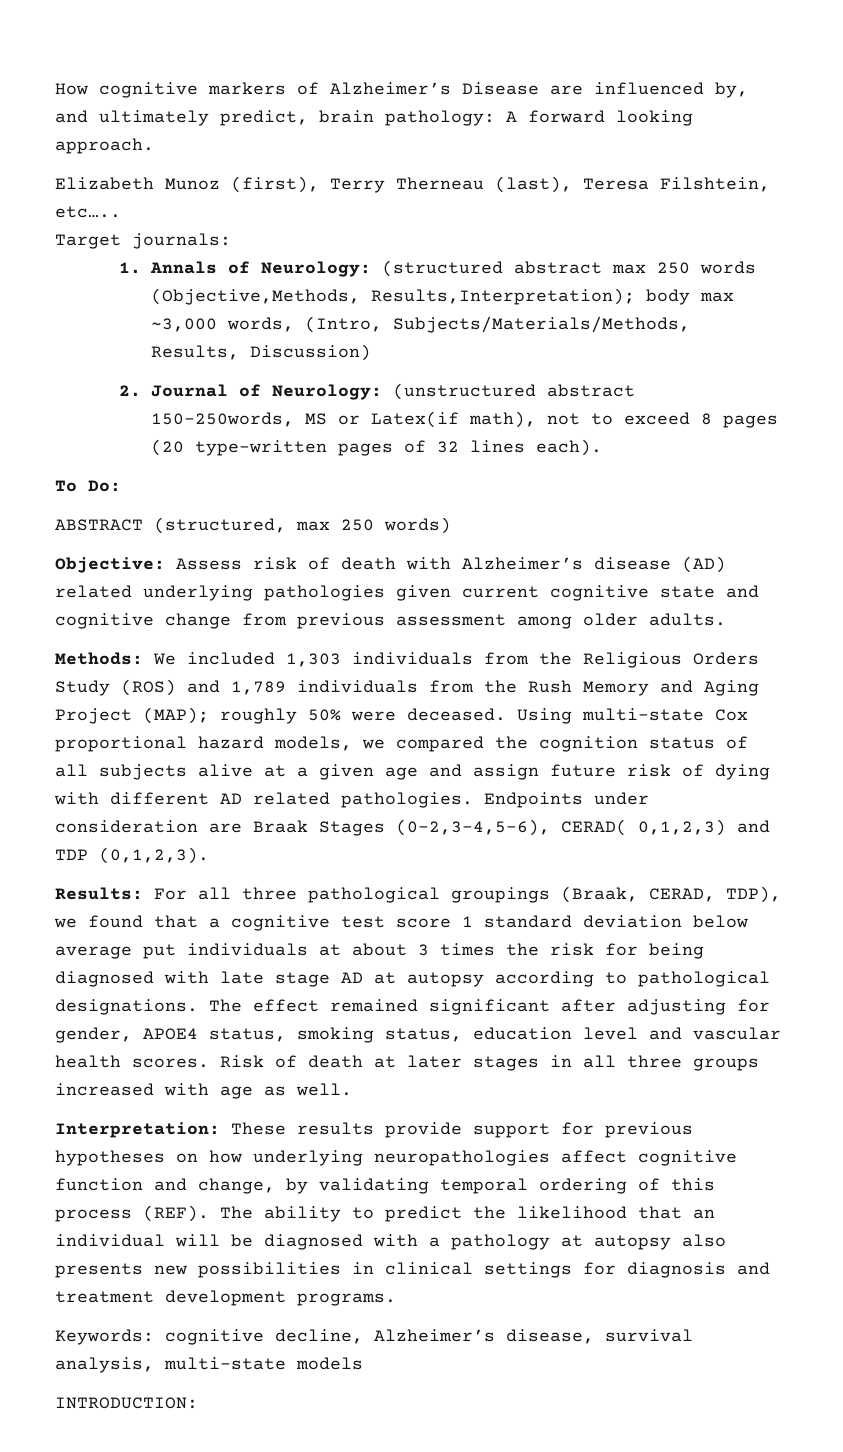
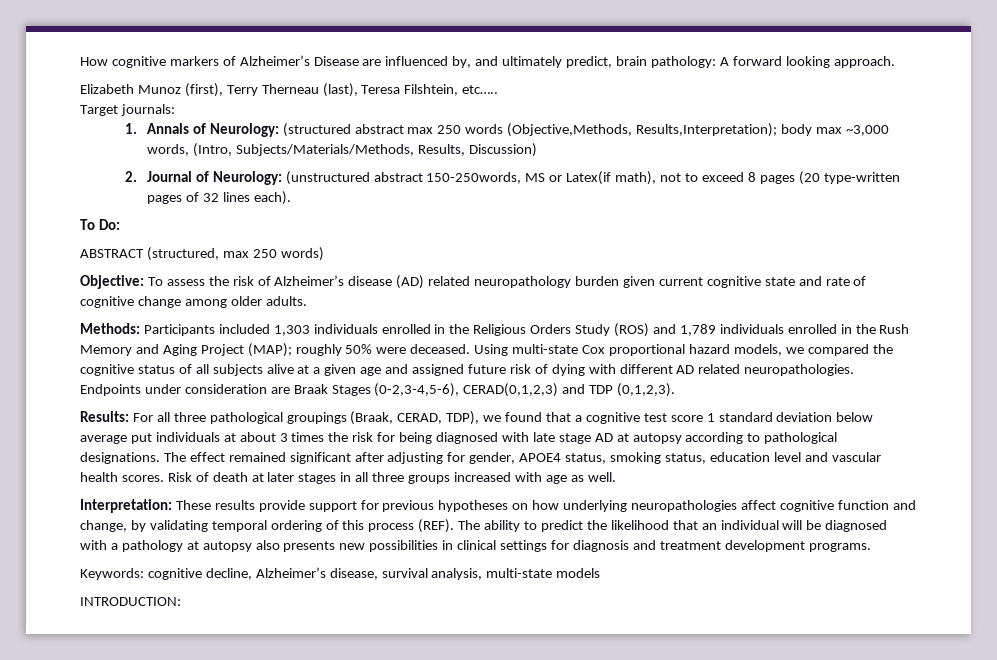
- Objective: Assess risk of death with Alzheimer’s disease (AD) related underlying pathologies given current cognitive state and cognitive change from previous assessment among older adults.
+ Objective: To assess the risk of Alzheimer’s disease (AD) related neuropathology burden given current cognitive state and rate of cognitive change among older adults.
- Methods: We included 1,303 individuals from the Religious Orders Study (ROS) and 1,789 individuals from the Rush Memory and Aging Project (MAP); roughly 50% were deceased.
+ Methods: Participants included 1,303 individuals enrolled in the Religious Orders Study (ROS) and 1,789 individuals enrolled in the Rush Memory and Aging Project (MAP); roughly 50% were deceased.
- Using multi-state Cox proportional hazard models, we compared the cognition status of all subjects alive at a given age and assign future risk of dying with different AD related pathologies.
+ Using multi-state Cox proportional hazard models, we compared the cognitive status of all subjects alive at a given age and assigned future risk of dying with different AD related neuropathologies.
- Endpoints under consideration are Braak Stages (0-2,3-4,5-6), CERAD( 0,1,2,3) and TDP (0,1,2,3).
+ Endpoints under consideration are Braak Stages (0-2,3-4,5-6), CERAD(0,1,2,3) and TDP (0,1,2,3).

